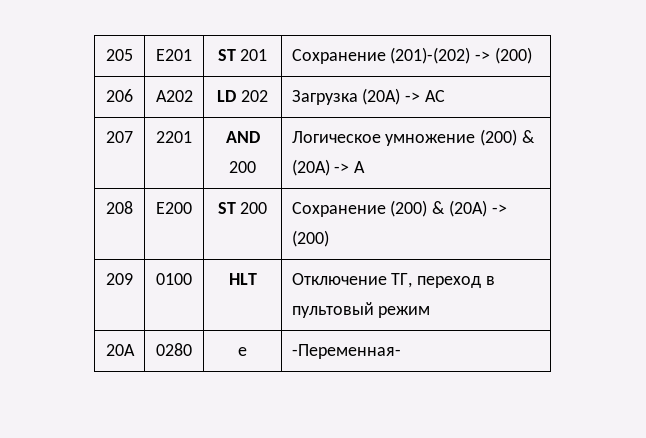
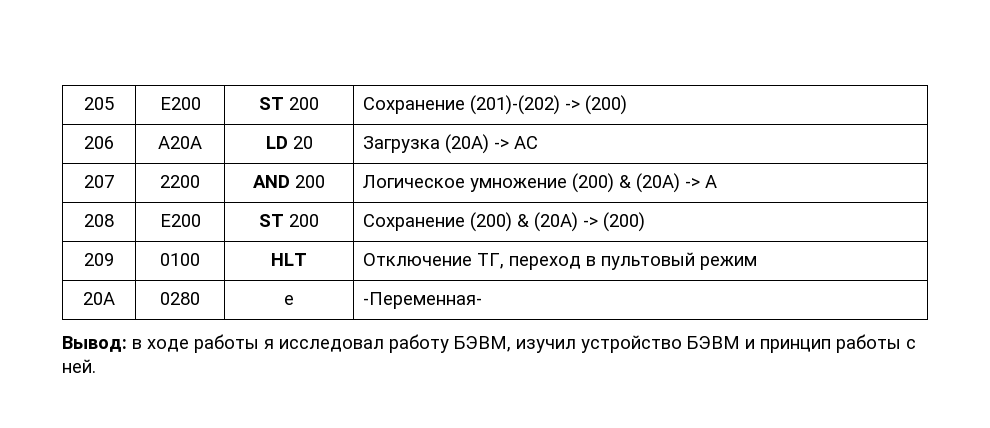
- 205 | E201 | ST 201 | Сохранение (201)-(202) -> (200)
+ 205 | E200 | ST 200 | Сохранение (201)-(202) -> (200)
- 206 | A202 | LD 202 | Загрузка (20A) -> AC
+ 206 | A20A | LD 20 | Загрузка (20A) -> AC
- 207 | 2201 | AND 200 | Логическое умножение (200) & (20A) -> A
+ 207 | 2200 | AND 200 | Логическое умножение (200) & (20A) -> A
+ Вывод: в ходе работы я исследовал работу БЭВМ, изучил устройство БЭВМ и принцип работы с ней.

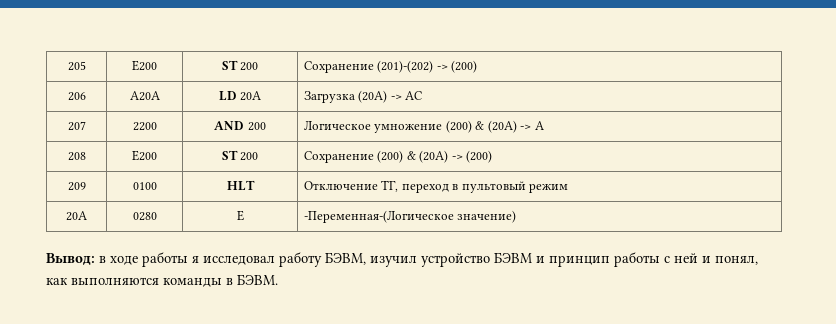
- 206 | A20A | LD 20 | Загрузка (20A) -> AC
+ 206 | A20A | LD 20A | Загрузка (20A) -> AC
- 20A | 0280 | e | -Переменная-
+ 20A | 0280 | E | -Переменная-(Логическое значение)
- Вывод: в ходе работы я исследовал работу БЭВМ, изучил устройство БЭВМ и принцип работы с ней.
+ Вывод: в ходе работы я исследовал работу БЭВМ, изучил устройство БЭВМ и принцип работы с ней и понял, как выполняются команды в БЭВМ.

